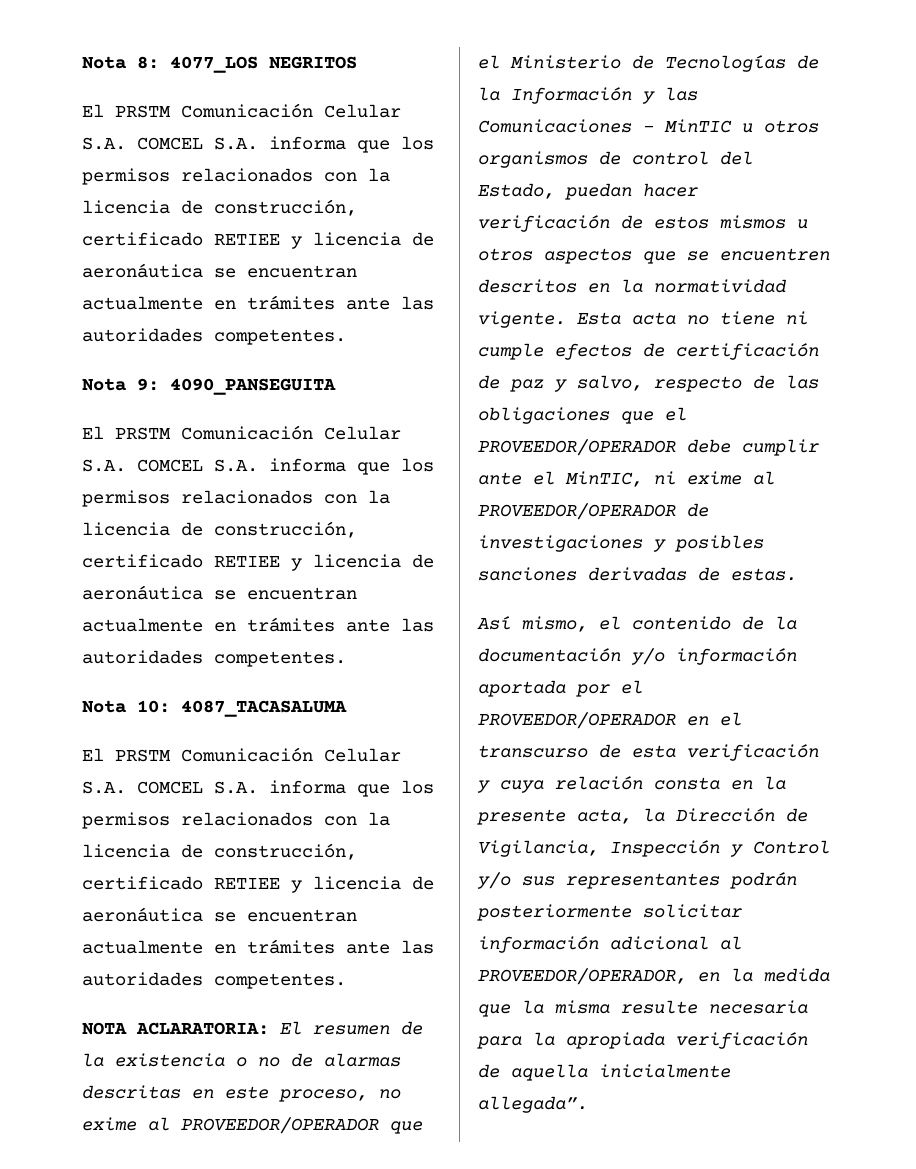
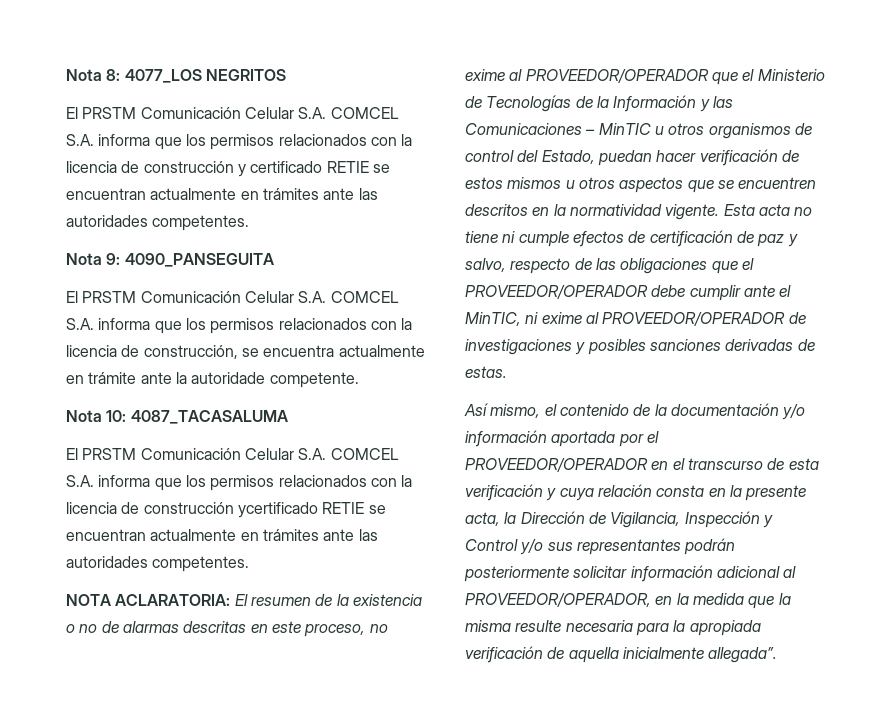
  Nota 8: 4077_LOS NEGRITOS
- El PRSTM Comunicación Celular S.A. COMCEL S.A. informa que los permisos relacionados con la licencia de construcción, certificado RETIEE y licencia de aeronáutica se encuentran actualmente en trámites ante las autoridades competentes.
+ El PRSTM Comunicación Celular S.A. COMCEL S.A. informa que los permisos relacionados con la licencia de construcción y certificado RETIE se encuentran actualmente en trámites ante las autoridades competentes.
  Nota 9: 4090_PANSEGUITA
- El PRSTM Comunicación Celular S.A. COMCEL S.A. informa que los permisos relacionados con la licencia de construcción, certificado RETIEE y licencia de aeronáutica se encuentran actualmente en trámites ante las autoridades competentes.
+ El PRSTM Comunicación Celular S.A. COMCEL S.A. informa que los permisos relacionados con la licencia de construcción, se encuentra actualmente en trámite ante la autoridade competente.
  Nota 10: 4087_TACASALUMA
- El PRSTM Comunicación Celular S.A. COMCEL S.A. informa que los permisos relacionados con la licencia de construcción, certificado RETIEE y licencia de aeronáutica se encuentran actualmente en trámites ante las autoridades competentes.
+ El PRSTM Comunicación Celular S.A. COMCEL S.A. informa que los permisos relacionados con la licencia de construcción ycertificado RETIE se encuentran actualmente en trámites ante las autoridades competentes.

